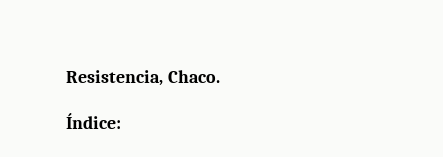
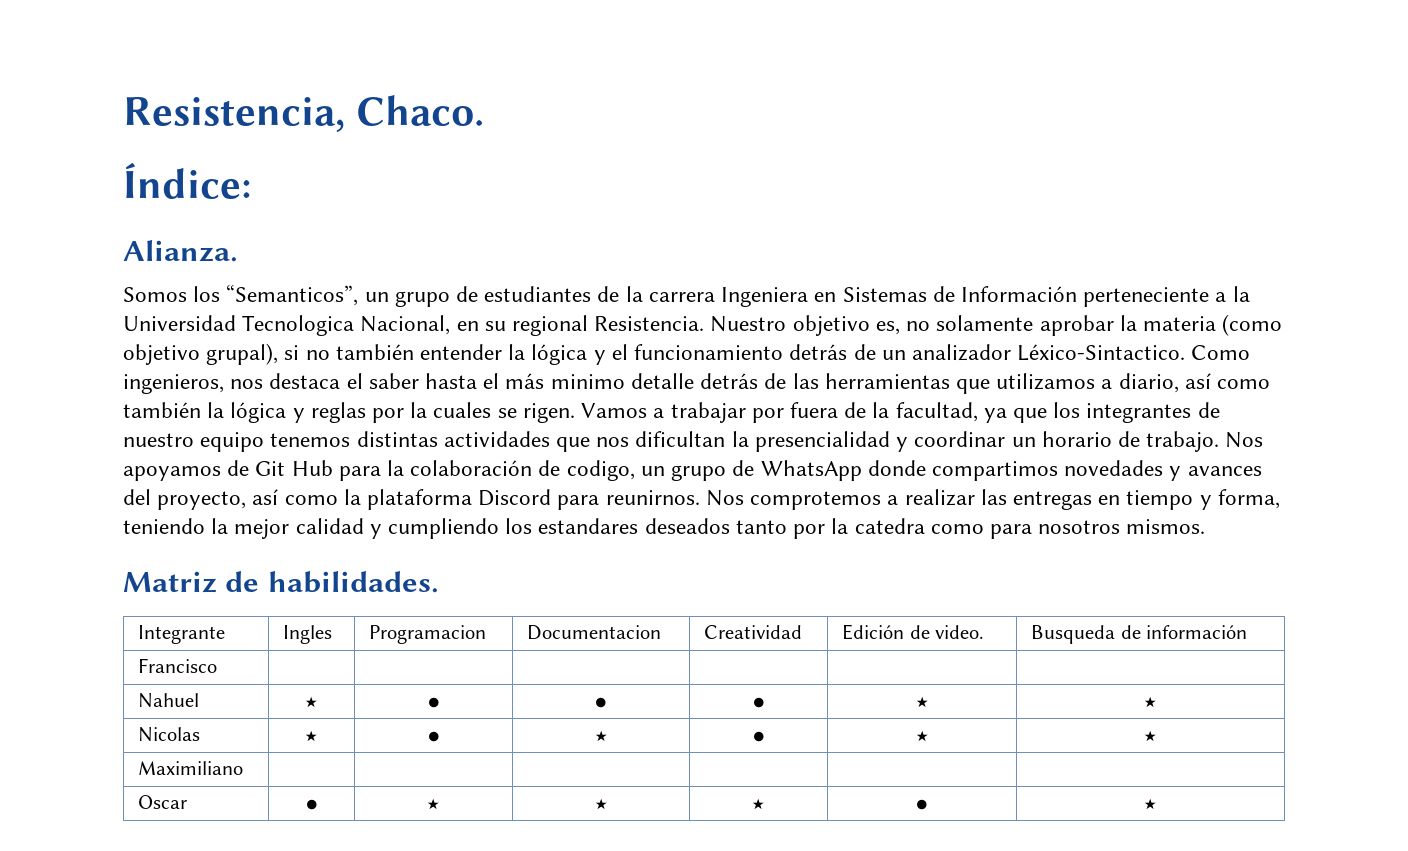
+ Alianza.
+ Somos los “Semanticos”, un grupo de estudiantes de la carrera Ingeniera en Sistemas de Información perteneciente a la Universidad Tecnologica Nacional, en su regional Resistencia. Nuestro objetivo es, no solamente aprobar la materia (como objetivo grupal), si no también entender la lógica y el funcionamiento detrás de un analizador Léxico-Sintactico. Como ingenieros, nos destaca el saber hasta el más minimo detalle detrás de las herramientas que utilizamos a diario, así como también la lógica y reglas por la cuales se rigen. Vamos a trabajar por fuera de la facultad, ya que los integrantes de nuestro equipo tenemos distintas actividades que nos dificultan la presencialidad y coordinar un horario de trabajo. Nos apoyamos de Git Hub para la colaboración de codigo, un grupo de WhatsApp donde compartimos novedades y avances del proyecto, así como la plataforma Discord para reunirnos. Nos comprotemos a realizar las entregas en tiempo y forma, teniendo la mejor calidad y cumpliendo los estandares deseados tanto por la catedra como para nosotros mismos.
+ Matriz de habilidades.
+ Integrante | Ingles | Programacion | Documentacion | Creatividad | Edición de video. | Busqueda de información
+ Francisco | | | | | |
+ Nahuel | ★ | ● | ● | ● | ★ | ★
+ Nicolas | ★ | ● | ★ | ● | ★ | ★
+ Maximiliano | | | | | |
+ Oscar | ● | ★ | ★ | ★ | ● | ★

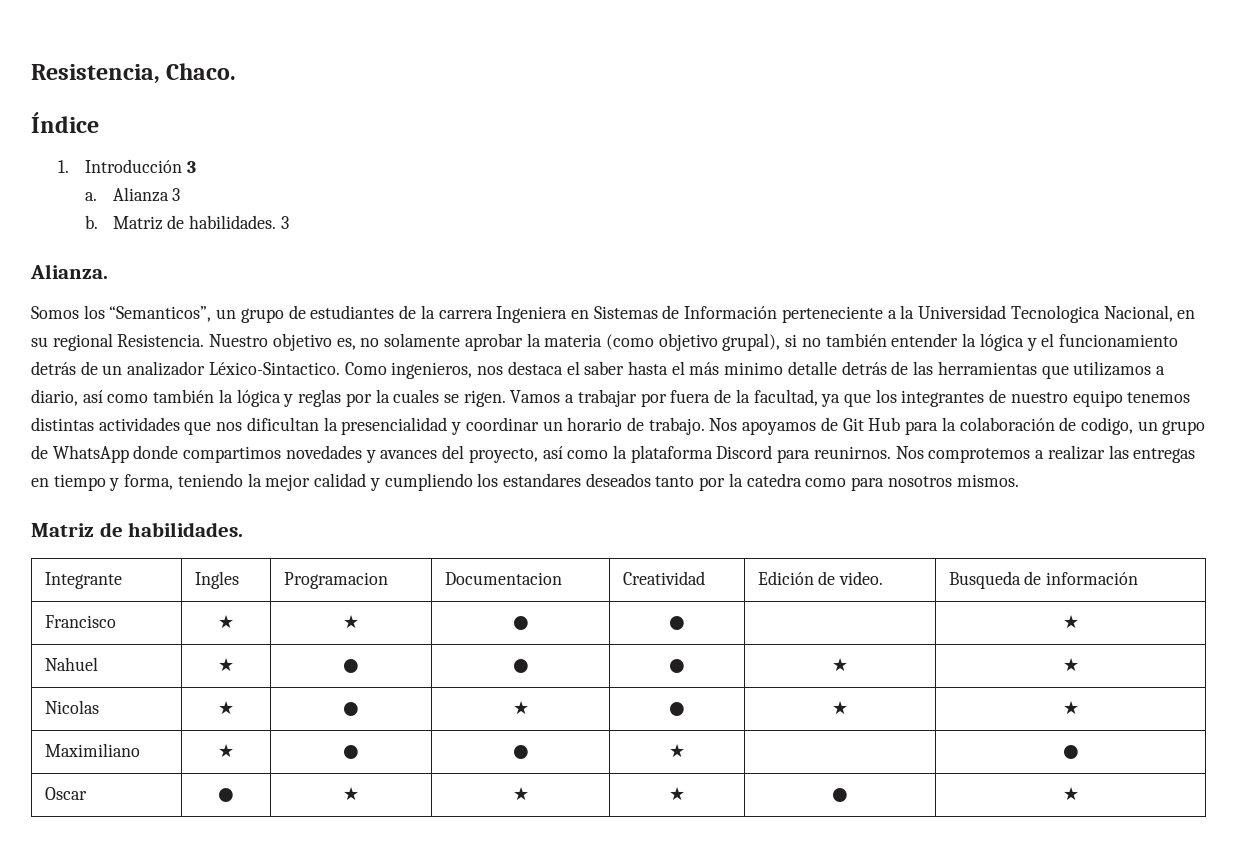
- Índice:
+ Índice
+ 1. Introducción 3
+ a. Alianza 3
+ b. Matriz de habilidades. 3
- Francisco | | | | | |
+ Francisco | ★ | ★ | ● | ● | | ★
- Maximiliano | | | | | |
+ Maximiliano | ★ | ● | ● | ★ | | ●

